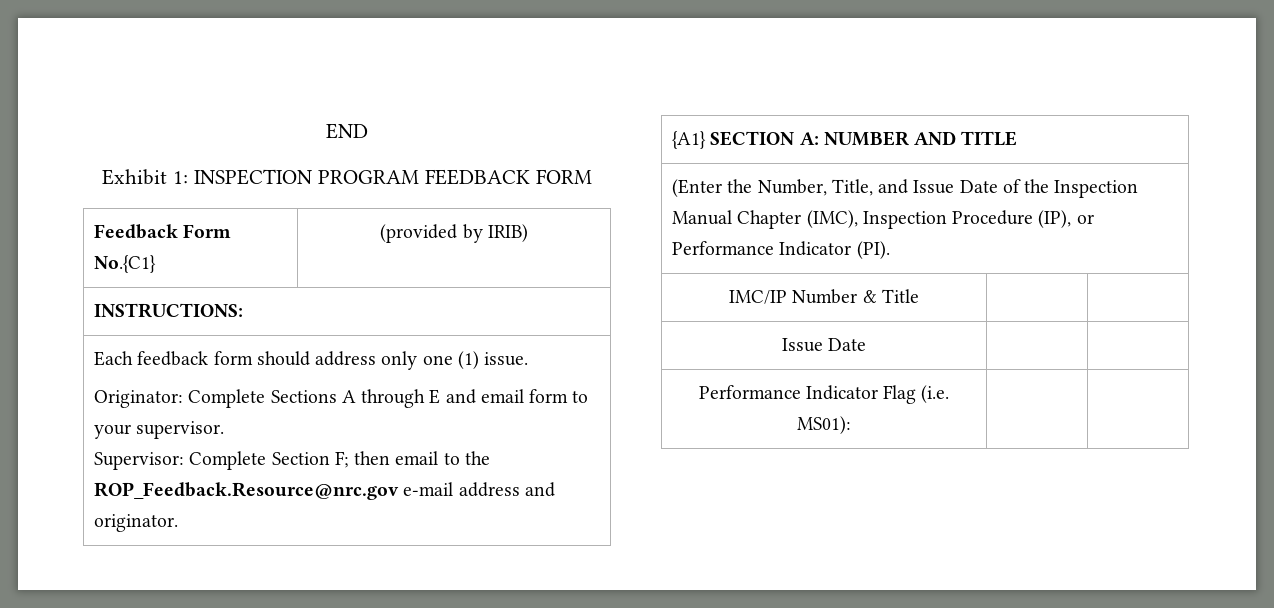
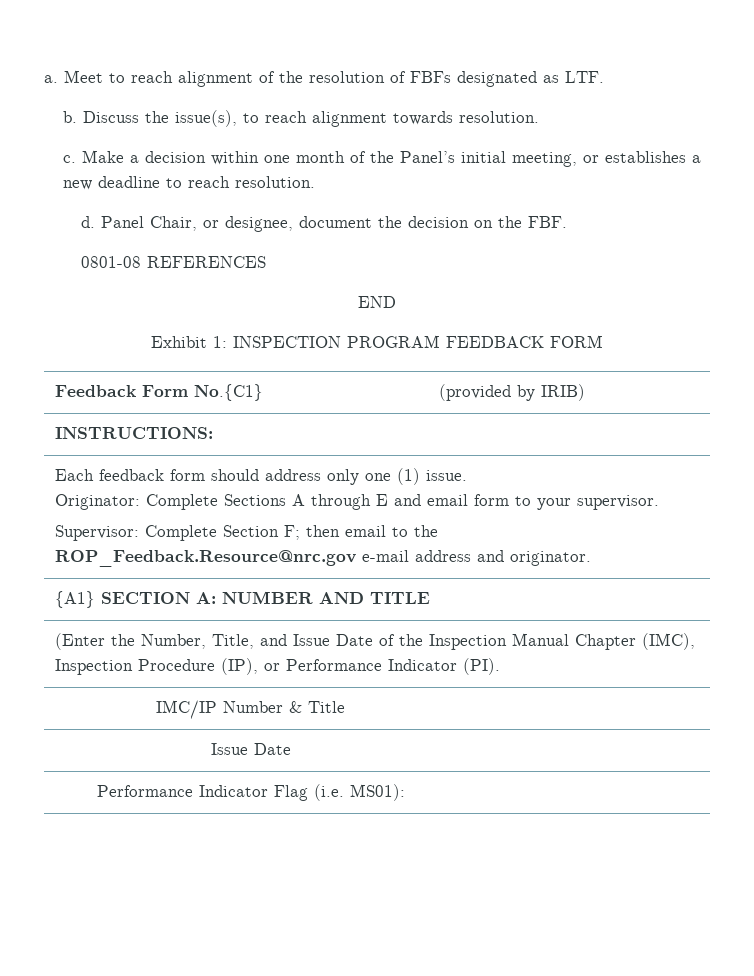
+ a. Meet to reach alignment of the resolution of FBFs designated as LTF.
+ b. Discuss the issue(s), to reach alignment towards resolution.
+ c. Make a decision within one month of the Panel’s initial meeting, or establishes a new deadline to reach resolution.
+ d. Panel Chair, or designee, document the decision on the FBF.
+ 0801-08 REFERENCES

